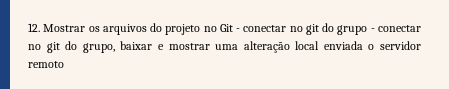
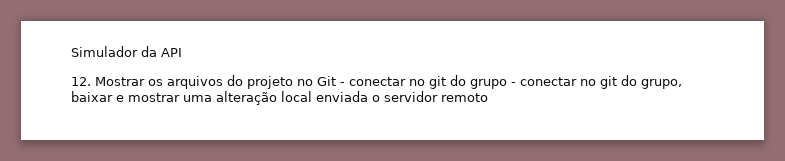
+ Simulador da API

